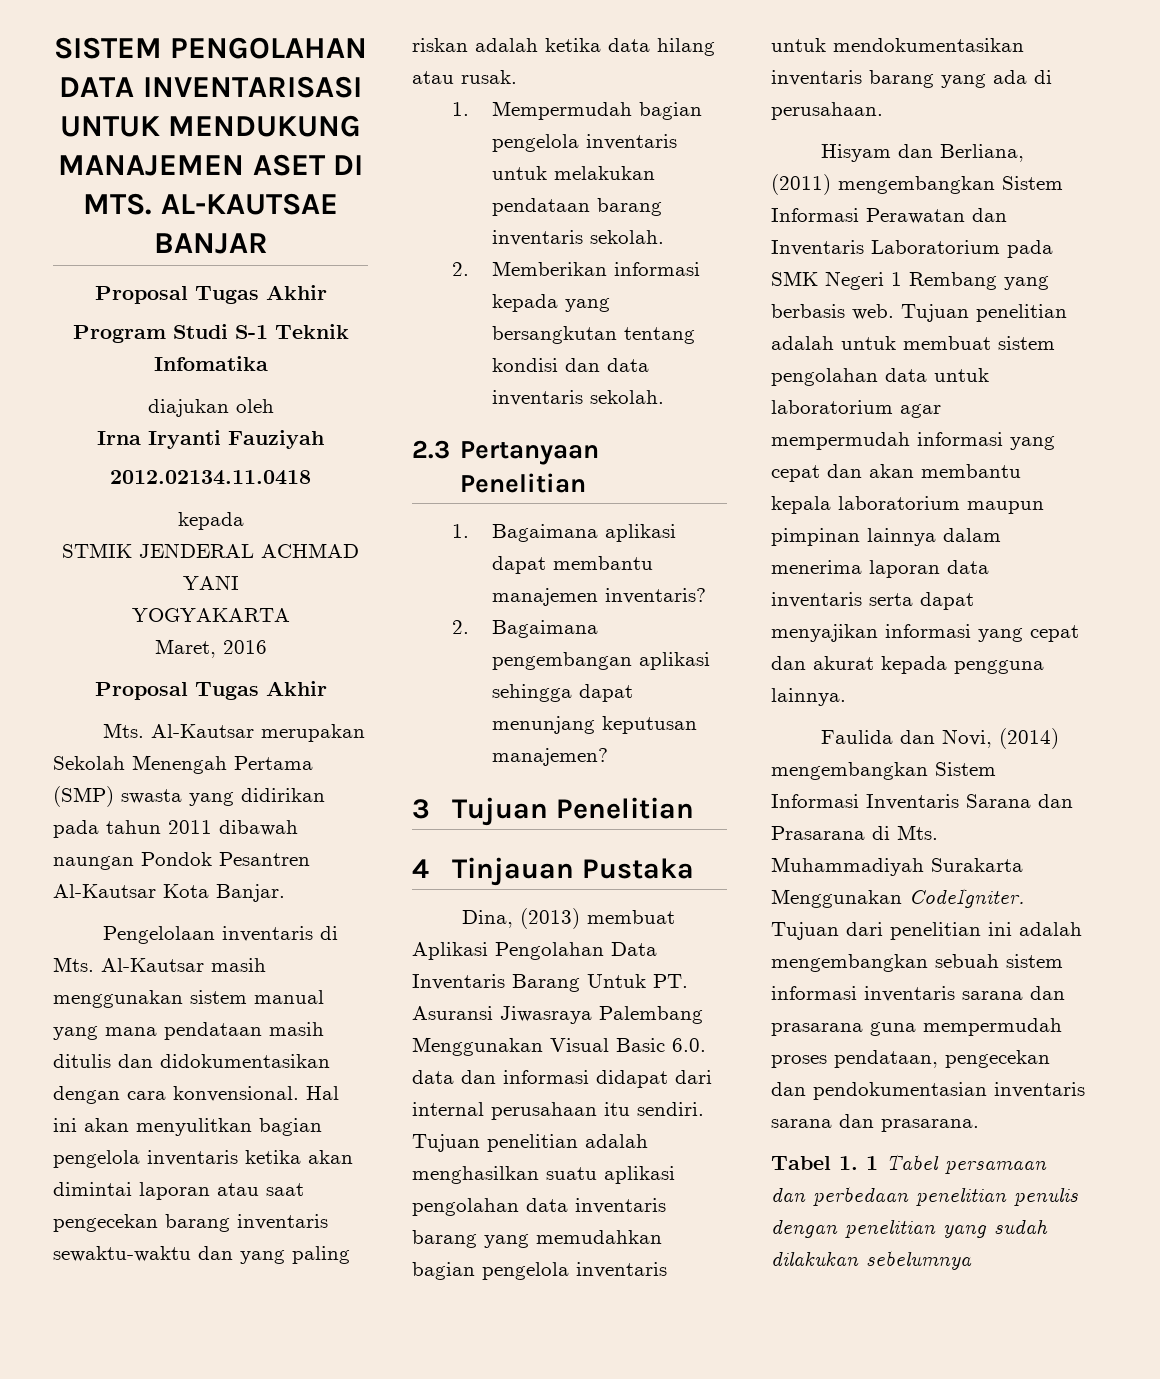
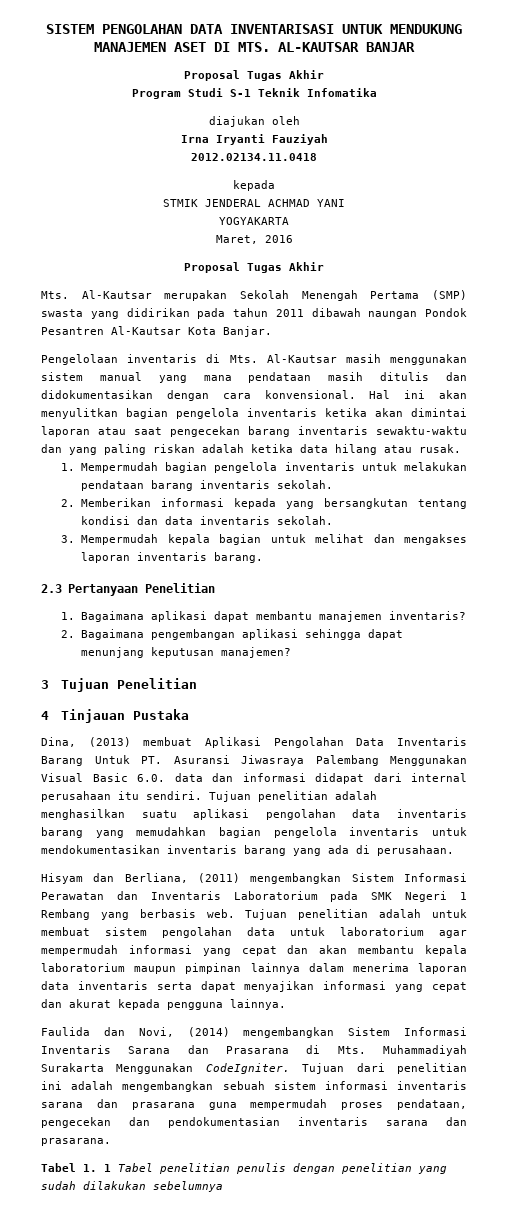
- SISTEM PENGOLAHAN DATA INVENTARISASI UNTUK MENDUKUNG MANAJEMEN ASET DI MTS. AL-KAUTSAE BANJAR
+ SISTEM PENGOLAHAN DATA INVENTARISASI UNTUK MENDUKUNG MANAJEMEN ASET DI MTS. AL-KAUTSAR BANJAR
+ 3. Mempermudah kepala bagian untuk melihat dan mengakses laporan inventaris barang.
- Tabel 1. 1 Tabel persamaan dan perbedaan penelitian penulis dengan penelitian yang sudah dilakukan sebelumnya
+ Tabel 1. 1 Tabel penelitian penulis dengan penelitian yang sudah dilakukan sebelumnya

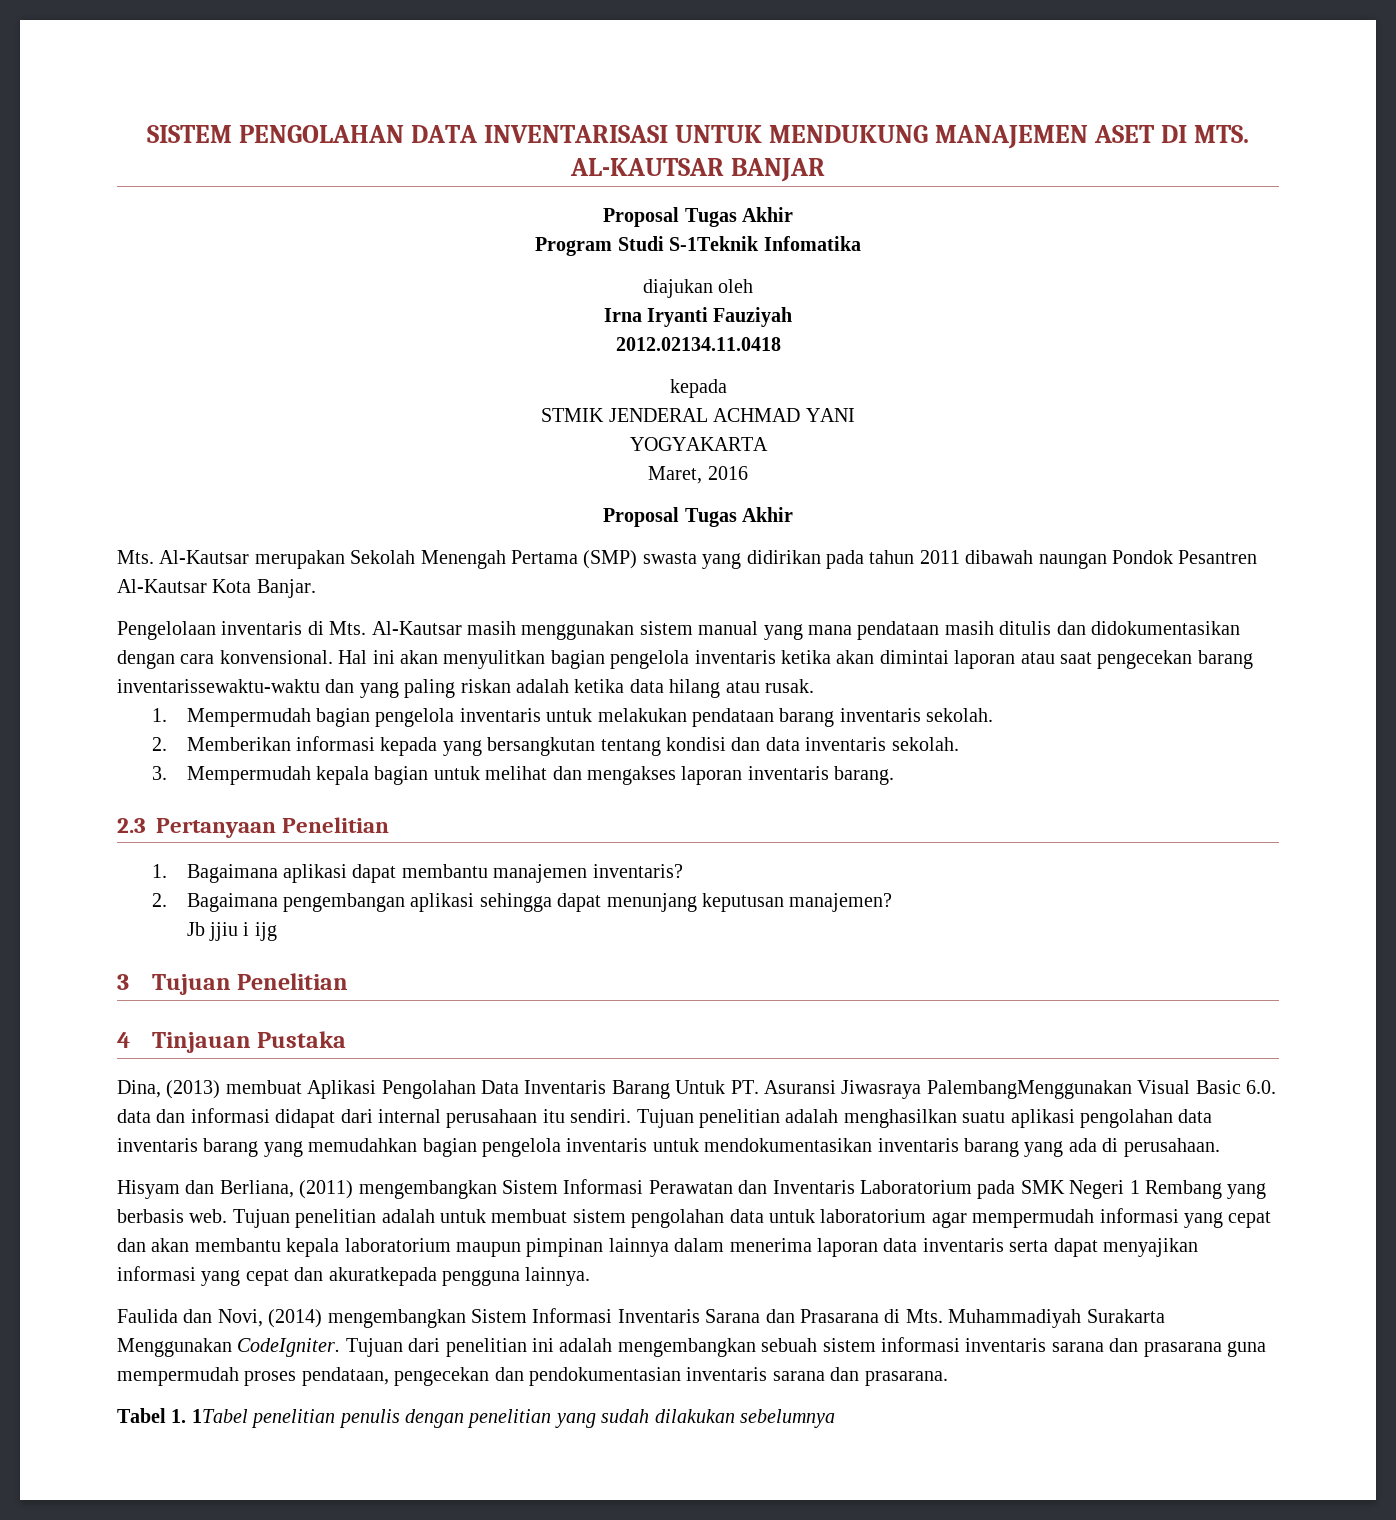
- Program Studi S-1 Teknik Infomatika
+ Program Studi S-1Teknik Infomatika
- Hal ini akan menyulitkan bagian pengelola inventaris ketika akan dimintai laporan atau saat pengecekan barang inventaris sewaktu-waktu dan yang paling riskan adalah ketika data hilang atau rusak.
+ Hal ini akan menyulitkan bagian pengelola inventaris ketika akan dimintai laporan atau saat pengecekan barang inventarissewaktu-waktu dan yang paling riskan adalah ketika data hilang atau rusak.
+ Jb jjiu i ijg
- Dina, (2013) membuat Aplikasi Pengolahan Data Inventaris Barang Untuk PT. Asuransi Jiwasraya Palembang Menggunakan Visual Basic 6.0. data dan informasi didapat dari internal perusahaan itu sendiri.
+ Dina, (2013) membuat Aplikasi Pengolahan Data Inventaris Barang Untuk PT. Asuransi Jiwasraya PalembangMenggunakan Visual Basic 6.0. data dan informasi didapat dari internal perusahaan itu sendiri.
- Tujuan penelitian adalah untuk membuat sistem pengolahan data untuk laboratorium agar mempermudah informasi yang cepat dan akan membantu kepala laboratorium maupun pimpinan lainnya dalam menerima laporan data inventaris serta dapat menyajikan informasi yang cepat dan akurat kepada pengguna lainnya.
+ Tujuan penelitian adalah untuk membuat sistem pengolahan data untuk laboratorium agar mempermudah informasi yang cepat dan akan membantu kepala laboratorium maupun pimpinan lainnya dalam menerima laporan data inventaris serta dapat menyajikan informasi yang cepat dan akuratkepada pengguna lainnya.
- Tabel 1. 1 Tabel penelitian penulis dengan penelitian yang sudah dilakukan sebelumnya
+ Tabel 1. 1Tabel penelitian penulis dengan penelitian yang sudah dilakukan sebelumnya

